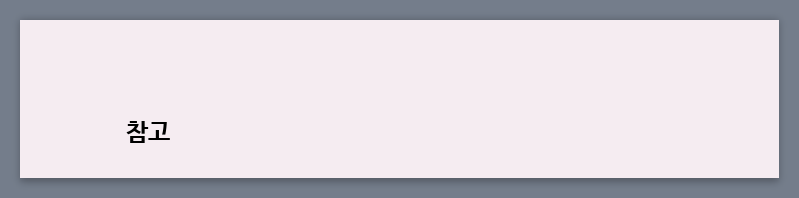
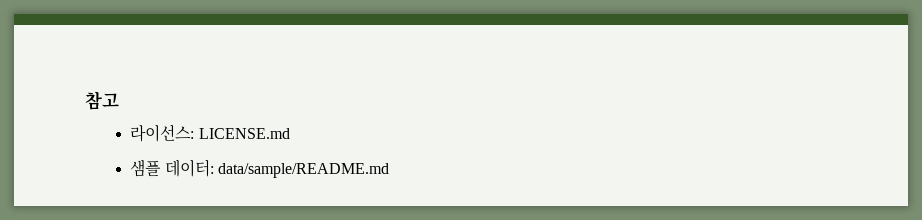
+ 라이선스: LICENSE.md
+ 샘플 데이터: data/sample/README.md

